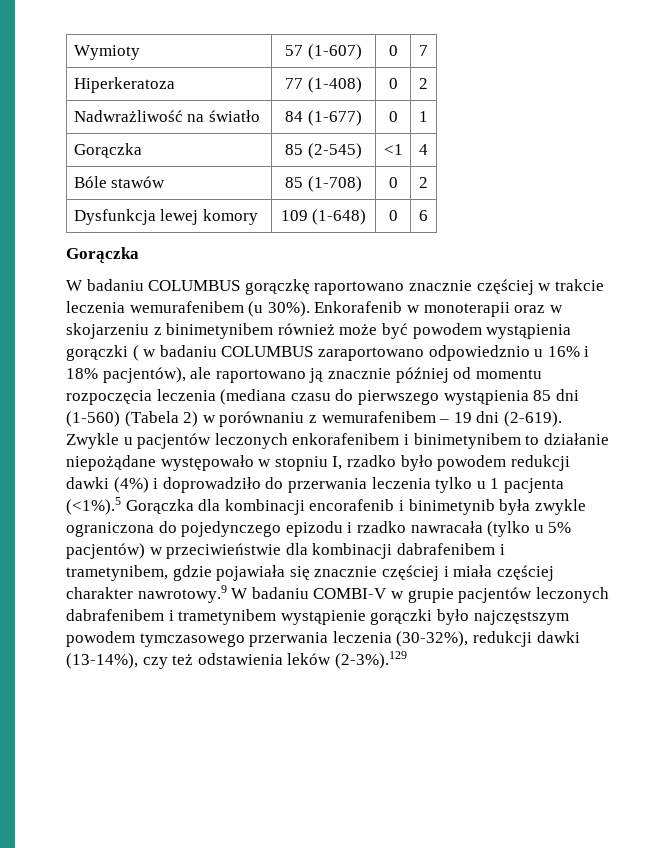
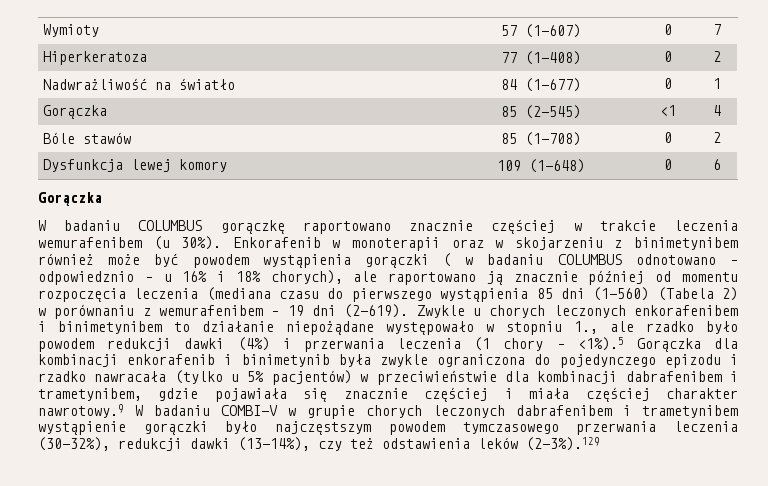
- Enkorafenib w monoterapii oraz w skojarzeniu z binimetynibem również może być powodem wystąpienia gorączki ( w badaniu COLUMBUS zaraportowano odpowiedznio u 16% i 18% pacjentów), ale raportowano ją znacznie później od momentu rozpoczęcia leczenia (mediana czasu do pierwszego wystąpienia 85 dni (1-560) (Tabela 2) w porównaniu z wemurafenibem – 19 dni (2-619).
+ Enkorafenib w monoterapii oraz w skojarzeniu z binimetynibem również może być powodem wystąpienia gorączki ( w badaniu COLUMBUS odnotowano – odpowiedznio – u 16% i 18% chorych), ale raportowano ją znacznie później od momentu rozpoczęcia leczenia (mediana czasu do pierwszego wystąpienia 85 dni (1-560) (Tabela 2) w porównaniu z wemurafenibem – 19 dni (2-619).
- Zwykle u pacjentów leczonych enkorafenibem i binimetynibem to działanie niepożądane występowało w stopniu I, rzadko było powodem redukcji dawki (4%) i doprowadziło do przerwania leczenia tylko u 1 pacjenta (<1%).5 Gorączka dla kombinacji encorafenib i binimetynib była zwykle ograniczona do pojedynczego epizodu i rzadko nawracała (tylko u 5% pacjentów) w przeciwieństwie dla kombinacji dabrafenibem i trametynibem, gdzie pojawiała się znacznie częściej i miała częściej charakter nawrotowy.9 W badaniu COMBI-V w grupie pacjentów leczonych dabrafenibem i trametynibem wystąpienie gorączki było najczęstszym powodem tymczasowego przerwania leczenia (30-32%), redukcji dawki (13-14%), czy też odstawienia leków (2-3%).129
+ Zwykle u chorych leczonych enkorafenibem i binimetynibem to działanie niepożądane występowało w stopniu 1., ale rzadko było powodem redukcji dawki (4%) i przerwania leczenia (1 chory – <1%).5 Gorączka dla kombinacji enkorafenib i binimetynib była zwykle ograniczona do pojedynczego epizodu i rzadko nawracała (tylko u 5% pacjentów) w przeciwieństwie dla kombinacji dabrafenibem i trametynibem, gdzie pojawiała się znacznie częściej i miała częściej charakter nawrotowy.9 W badaniu COMBI-V w grupie chorych leczonych dabrafenibem i trametynibem wystąpienie gorączki było najczęstszym powodem tymczasowego przerwania leczenia (30-32%), redukcji dawki (13-14%), czy też odstawienia leków (2-3%).129

